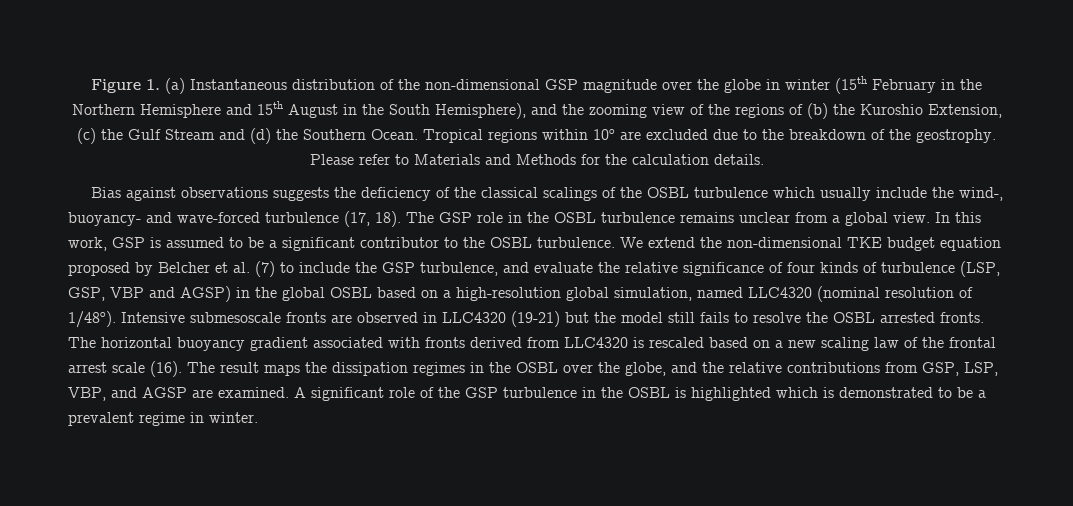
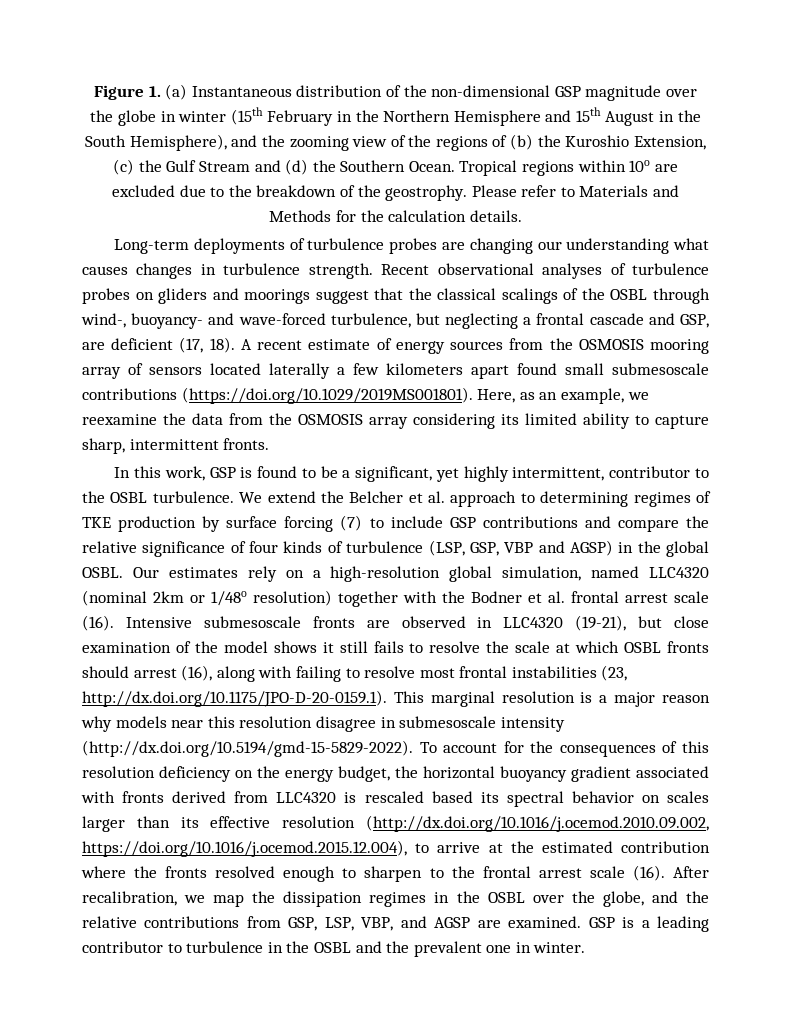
- Bias against observations suggests the deficiency of the classical scalings of the OSBL turbulence which usually include the wind-, buoyancy- and wave-forced turbulence (17, 18). The GSP role in the OSBL turbulence remains unclear from a global view. In this work, GSP is assumed to be a significant contributor to the OSBL turbulence.
+ Long-term deployments of turbulence probes are changing our understanding what causes changes in turbulence strength. Recent observational analyses of turbulence probes on gliders and moorings suggest that the classical scalings of the OSBL through wind-, buoyancy- and wave-forced turbulence, but neglecting a frontal cascade and GSP, are deficient (17, 18). A recent estimate of energy sources from the OSMOSIS mooring array of sensors located laterally a few kilometers apart found small submesoscale contributions (https://doi.org/10.1029/2019MS001801). Here, as an example, we reexamine the data from the OSMOSIS array considering its limited ability to capture sharp, intermittent fronts.
+ In this work, GSP is found to be a significant, yet highly intermittent, contributor to the OSBL turbulence.
- We extend the non-dimensional TKE budget equation proposed by Belcher et al. (7) to include the GSP turbulence, and evaluate the relative significance of four kinds of turbulence (LSP, GSP, VBP and AGSP) in the global OSBL based on a high-resolution global simulation, named LLC4320 (nominal resolution of 1/48o).
+ We extend the Belcher et al. approach to determining regimes of TKE production by surface forcing (7) to include GSP contributions and compare the relative significance of four kinds of turbulence (LSP, GSP, VBP and AGSP) in the global OSBL. Our estimates rely on a high-resolution global simulation, named LLC4320 (nominal 2km or 1/48o resolution) together with the Bodner et al. frontal arrest scale (16).
- Intensive submesoscale fronts are observed in LLC4320 (19-21) but the model still fails to resolve the OSBL arrested fronts. The horizontal buoyancy gradient associated with fronts derived from LLC4320 is rescaled based on a new scaling law of the frontal arrest scale (16).
+ Intensive submesoscale fronts are observed in LLC4320 (19-21), but close examination of the model shows it still fails to resolve the scale at which OSBL fronts should arrest (16), along with failing to resolve most frontal instabilities (23, http://dx.doi.org/10.1175/JPO-D-20-0159.1). This marginal resolution is a major reason why models near this resolution disagree in submesoscale intensity (http://dx.doi.org/10.5194/gmd-15-5829-2022). To account for the consequences of this resolution deficiency on the energy budget, the horizontal buoyancy gradient associated with fronts derived from LLC4320 is rescaled based its spectral behavior on scales larger than its effective resolution (http://dx.doi.org/10.1016/j.ocemod.2010.09.002, https://doi.org/10.1016/j.ocemod.2015.12.004), to arrive at the estimated contribution where the fronts resolved enough to sharpen to the frontal arrest scale (16).
- The result maps the dissipation regimes in the OSBL over the globe, and the relative contributions from GSP, LSP, VBP, and AGSP are examined.
+ After recalibration, we map the dissipation regimes in the OSBL over the globe, and the relative contributions from GSP, LSP, VBP, and AGSP are examined.
- A significant role of the GSP turbulence in the OSBL is highlighted which is demonstrated to be a prevalent regime in winter.
+ GSP is a leading contributor to turbulence in the OSBL and the prevalent one in winter.

